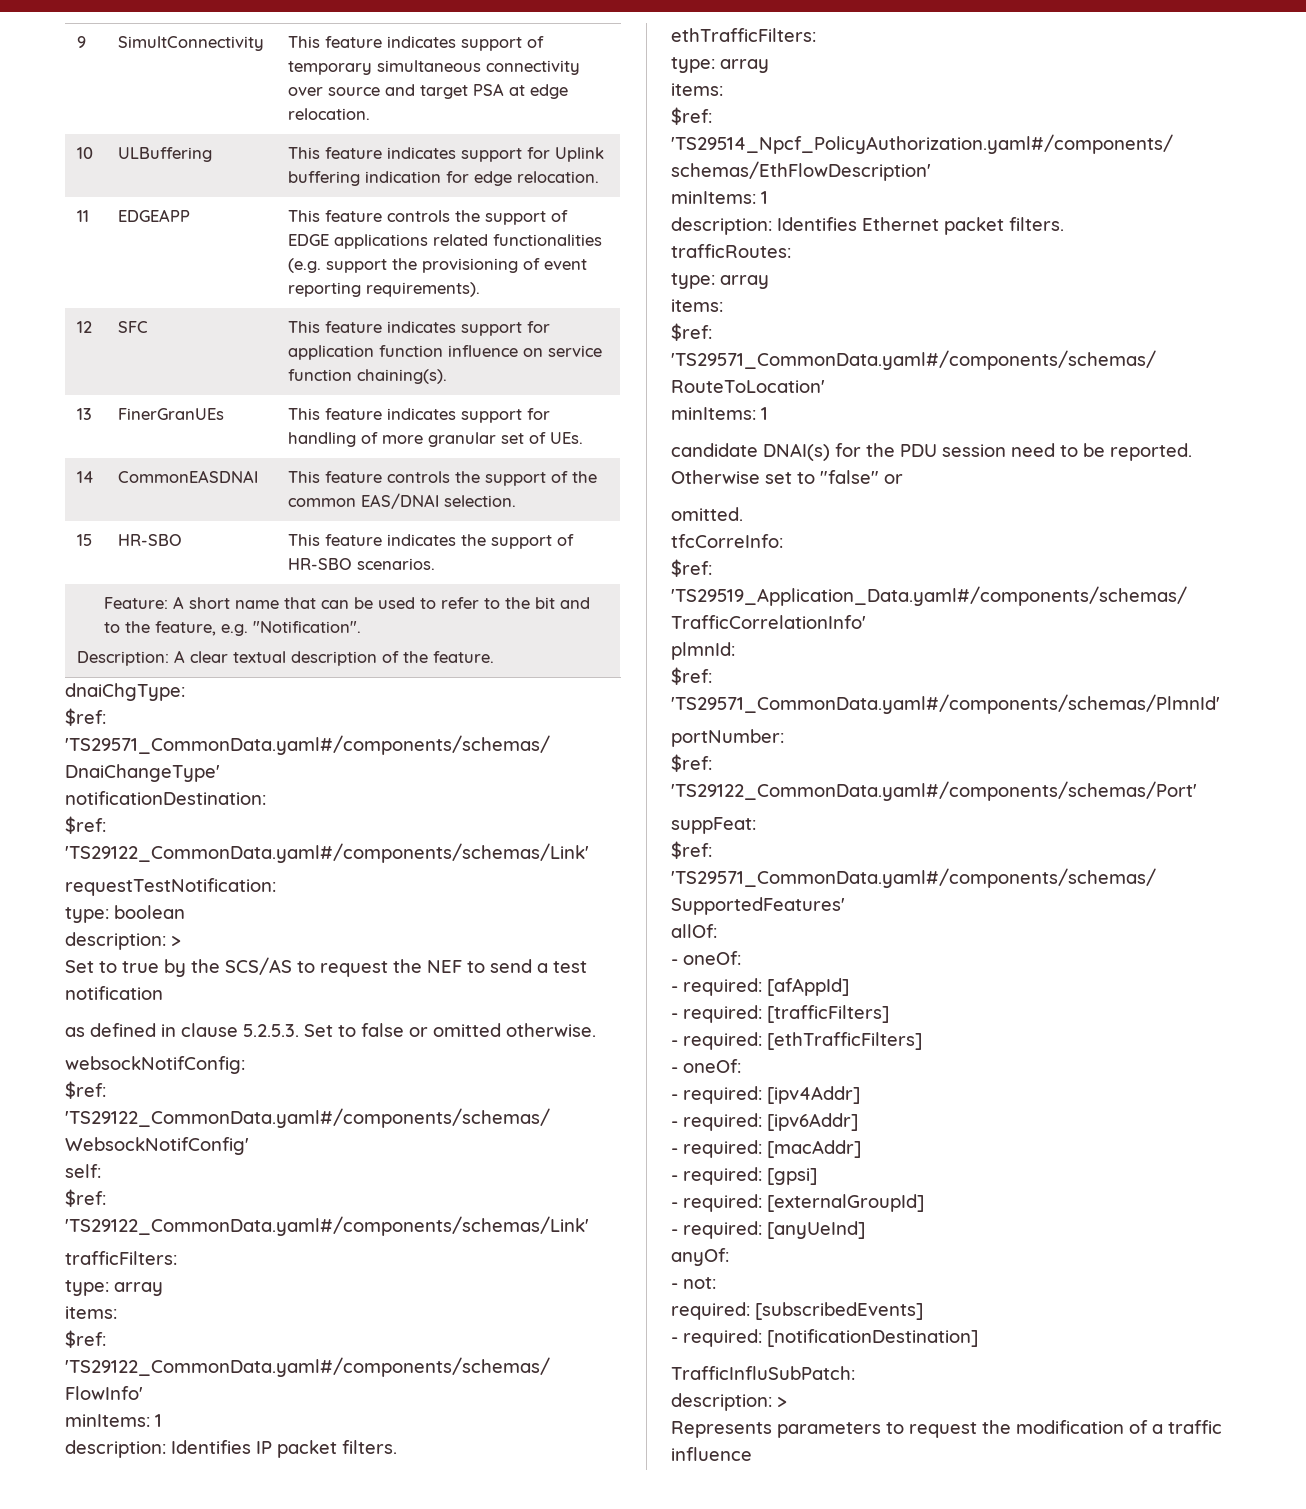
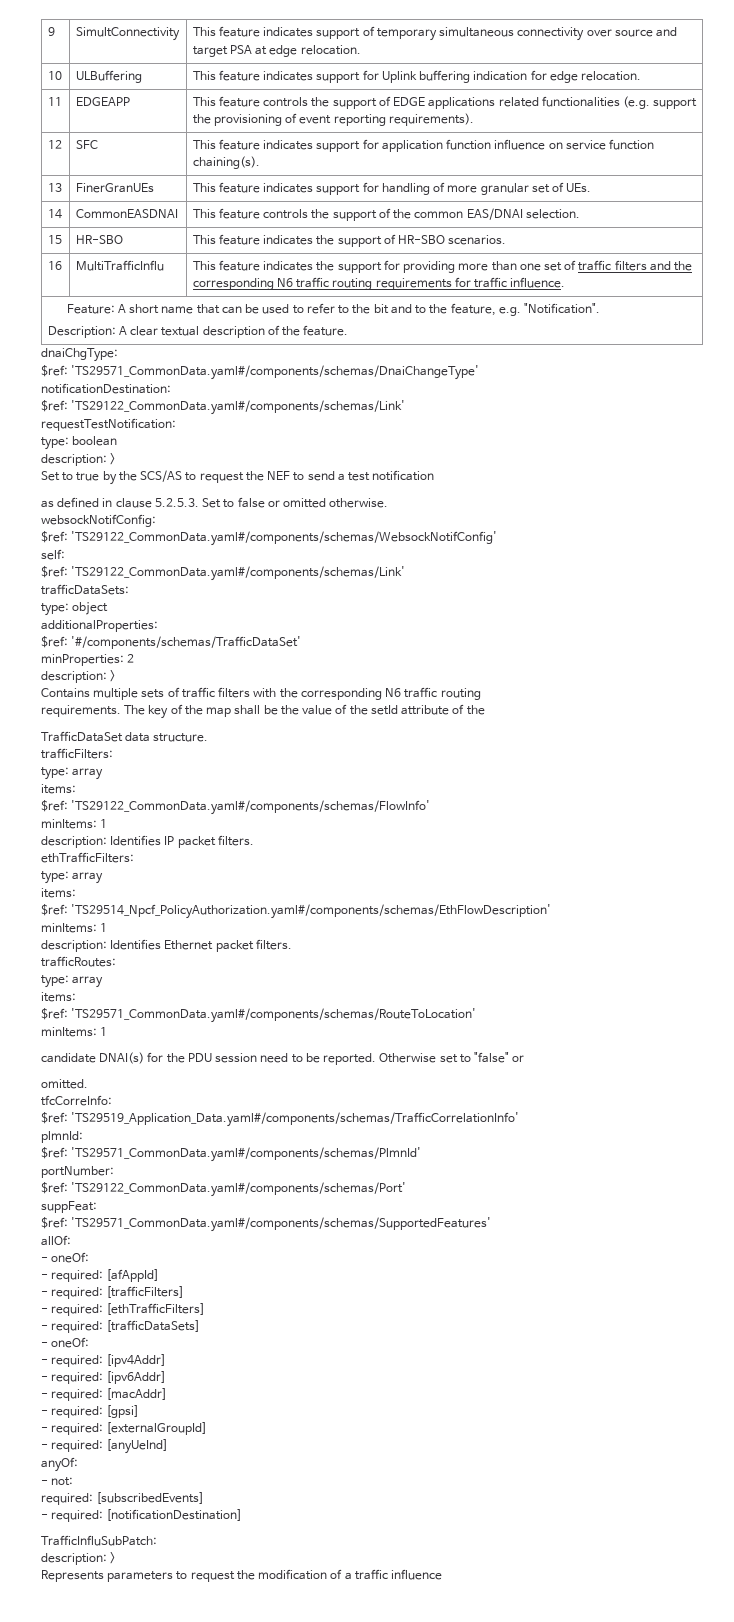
+ 16 | MultiTrafficInflu | This feature indicates the support for providing more than one set of traffic filters and the corresponding N6 traffic routing requirements for traffic influence.
+ trafficDataSets:
+ type: object
+ additionalProperties:
+ $ref: '#/components/schemas/TrafficDataSet'
+ minProperties: 2
+ description: >
+ Contains multiple sets of traffic filters with the corresponding N6 traffic routing
+ requirements. The key of the map shall be the value of the setId attribute of the
+ TrafficDataSet data structure.
+ - required: [trafficDataSets]

